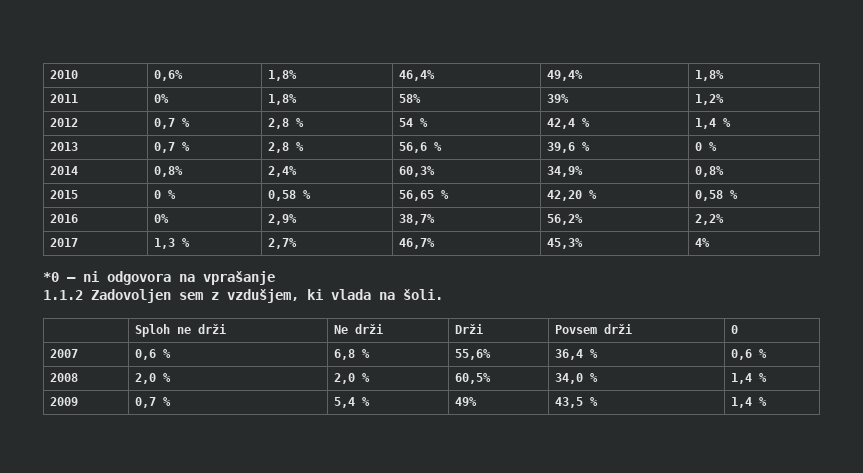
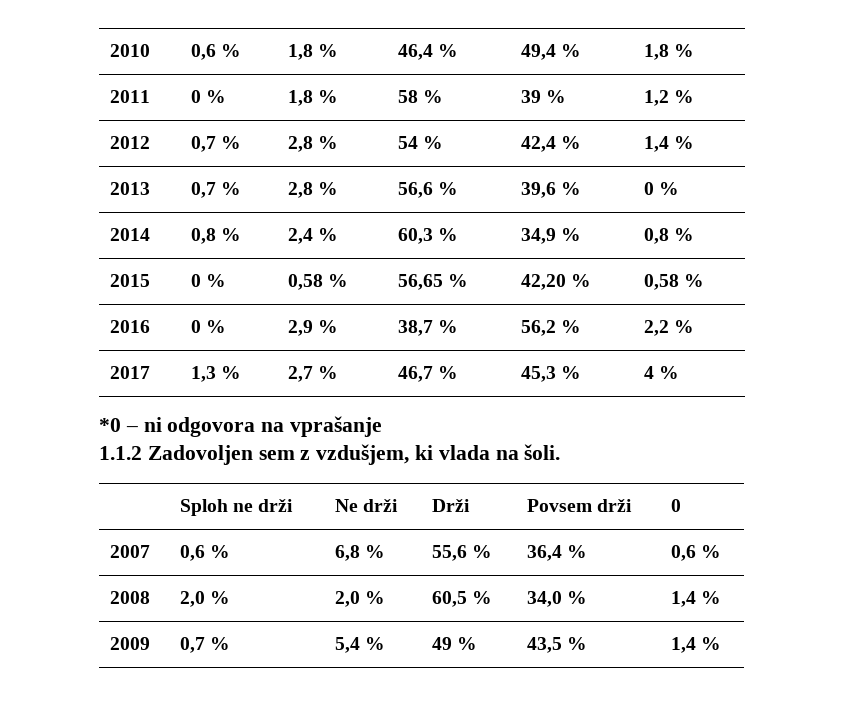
- 2010 | 0,6% | 1,8% | 46,4% | 49,4% | 1,8%
- 2011 | 0% | 1,8% | 58% | 39% | 1,2%
+ 2010 | 0,6 % | 1,8 % | 46,4 % | 49,4 % | 1,8 %
+ 2011 | 0 % | 1,8 % | 58 % | 39 % | 1,2 %
- 2014 | 0,8% | 2,4% | 60,3% | 34,9% | 0,8%
+ 2014 | 0,8 % | 2,4 % | 60,3 % | 34,9 % | 0,8 %
- 2016 | 0% | 2,9% | 38,7% | 56,2% | 2,2%
- 2017 | 1,3 % | 2,7% | 46,7% | 45,3% | 4%
+ 2016 | 0 % | 2,9 % | 38,7 % | 56,2 % | 2,2 %
+ 2017 | 1,3 % | 2,7 % | 46,7 % | 45,3 % | 4 %
- 2007 | 0,6 % | 6,8 % | 55,6% | 36,4 % | 0,6 %
+ 2007 | 0,6 % | 6,8 % | 55,6 % | 36,4 % | 0,6 %
- 2008 | 2,0 % | 2,0 % | 60,5% | 34,0 % | 1,4 %
+ 2008 | 2,0 % | 2,0 % | 60,5 % | 34,0 % | 1,4 %
- 2009 | 0,7 % | 5,4 % | 49% | 43,5 % | 1,4 %
+ 2009 | 0,7 % | 5,4 % | 49 % | 43,5 % | 1,4 %

